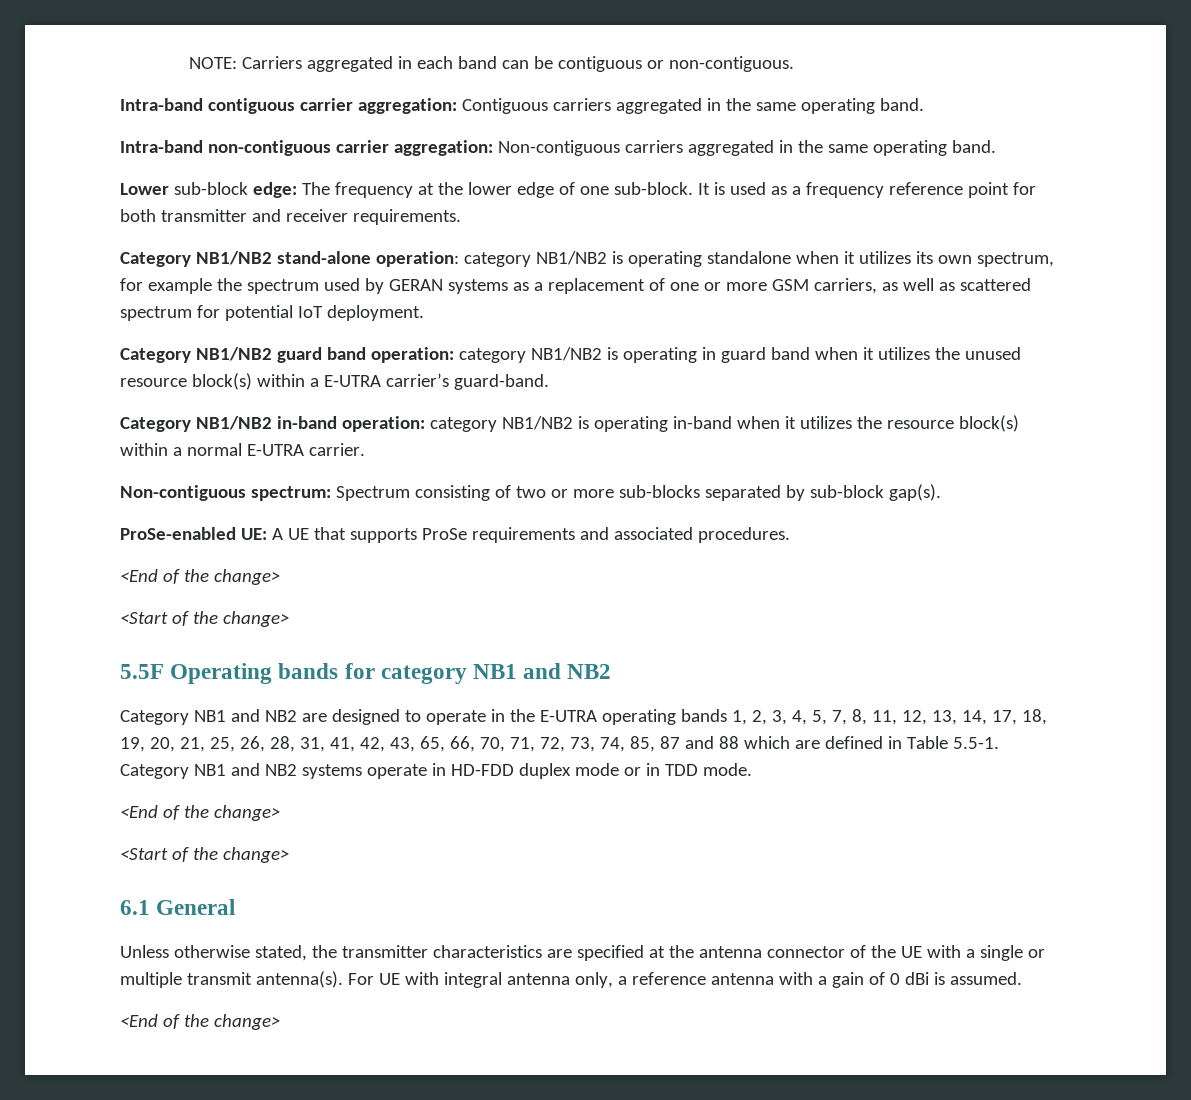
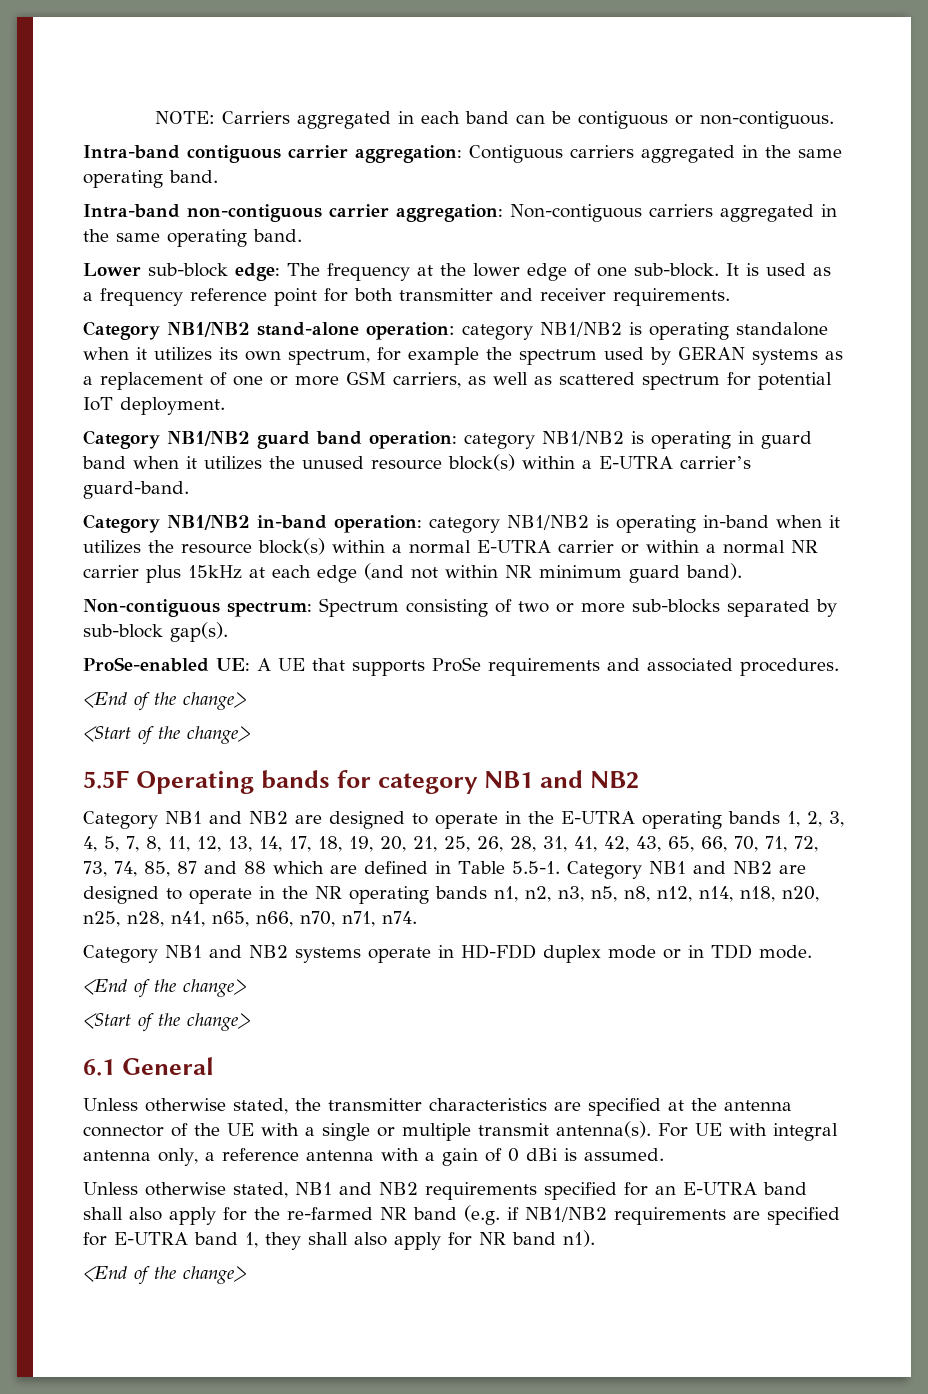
- Category NB1/NB2 in-band operation: category NB1/NB2 is operating in-band when it utilizes the resource block(s) within a normal E-UTRA carrier.
+ Category NB1/NB2 in-band operation: category NB1/NB2 is operating in-band when it utilizes the resource block(s) within a normal E-UTRA carrier or within a normal NR carrier plus 15kHz at each edge (and not within NR minimum guard band).
- Category NB1 and NB2 are designed to operate in the E-UTRA operating bands 1, 2, 3, 4, 5, 7, 8, 11, 12, 13, 14, 17, 18, 19, 20, 21, 25, 26, 28, 31, 41, 42, 43, 65, 66, 70, 71, 72, 73, 74, 85, 87 and 88 which are defined in Table 5.5-1. Category NB1 and NB2 systems operate in HD-FDD duplex mode or in TDD mode.
+ Category NB1 and NB2 are designed to operate in the E-UTRA operating bands 1, 2, 3, 4, 5, 7, 8, 11, 12, 13, 14, 17, 18, 19, 20, 21, 25, 26, 28, 31, 41, 42, 43, 65, 66, 70, 71, 72, 73, 74, 85, 87 and 88 which are defined in Table 5.5-1. Category NB1 and NB2 are designed to operate in the NR operating bands n1, n2, n3, n5, n8, n12, n14, n18, n20, n25, n28, n41, n65, n66, n70, n71, n74.
+ Category NB1 and NB2 systems operate in HD-FDD duplex mode or in TDD mode.
+ Unless otherwise stated, NB1 and NB2 requirements specified for an E-UTRA band shall also apply for the re-farmed NR band (e.g. if NB1/NB2 requirements are specified for E-UTRA band 1, they shall also apply for NR band n1).

